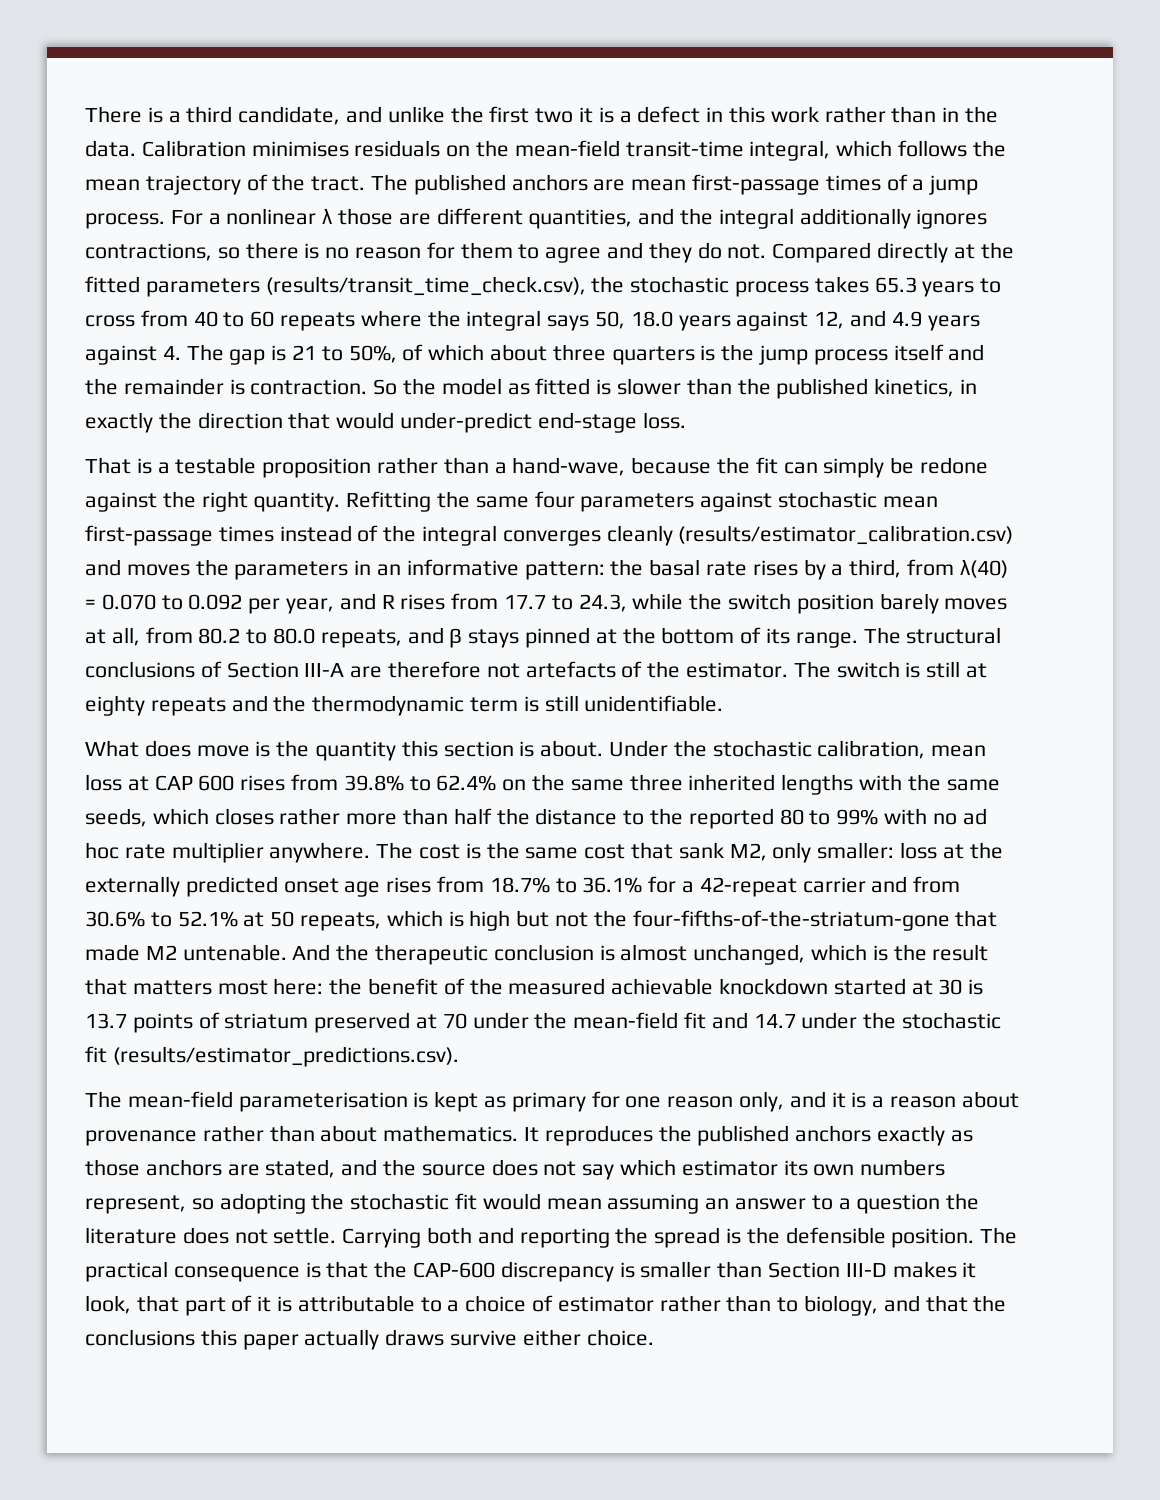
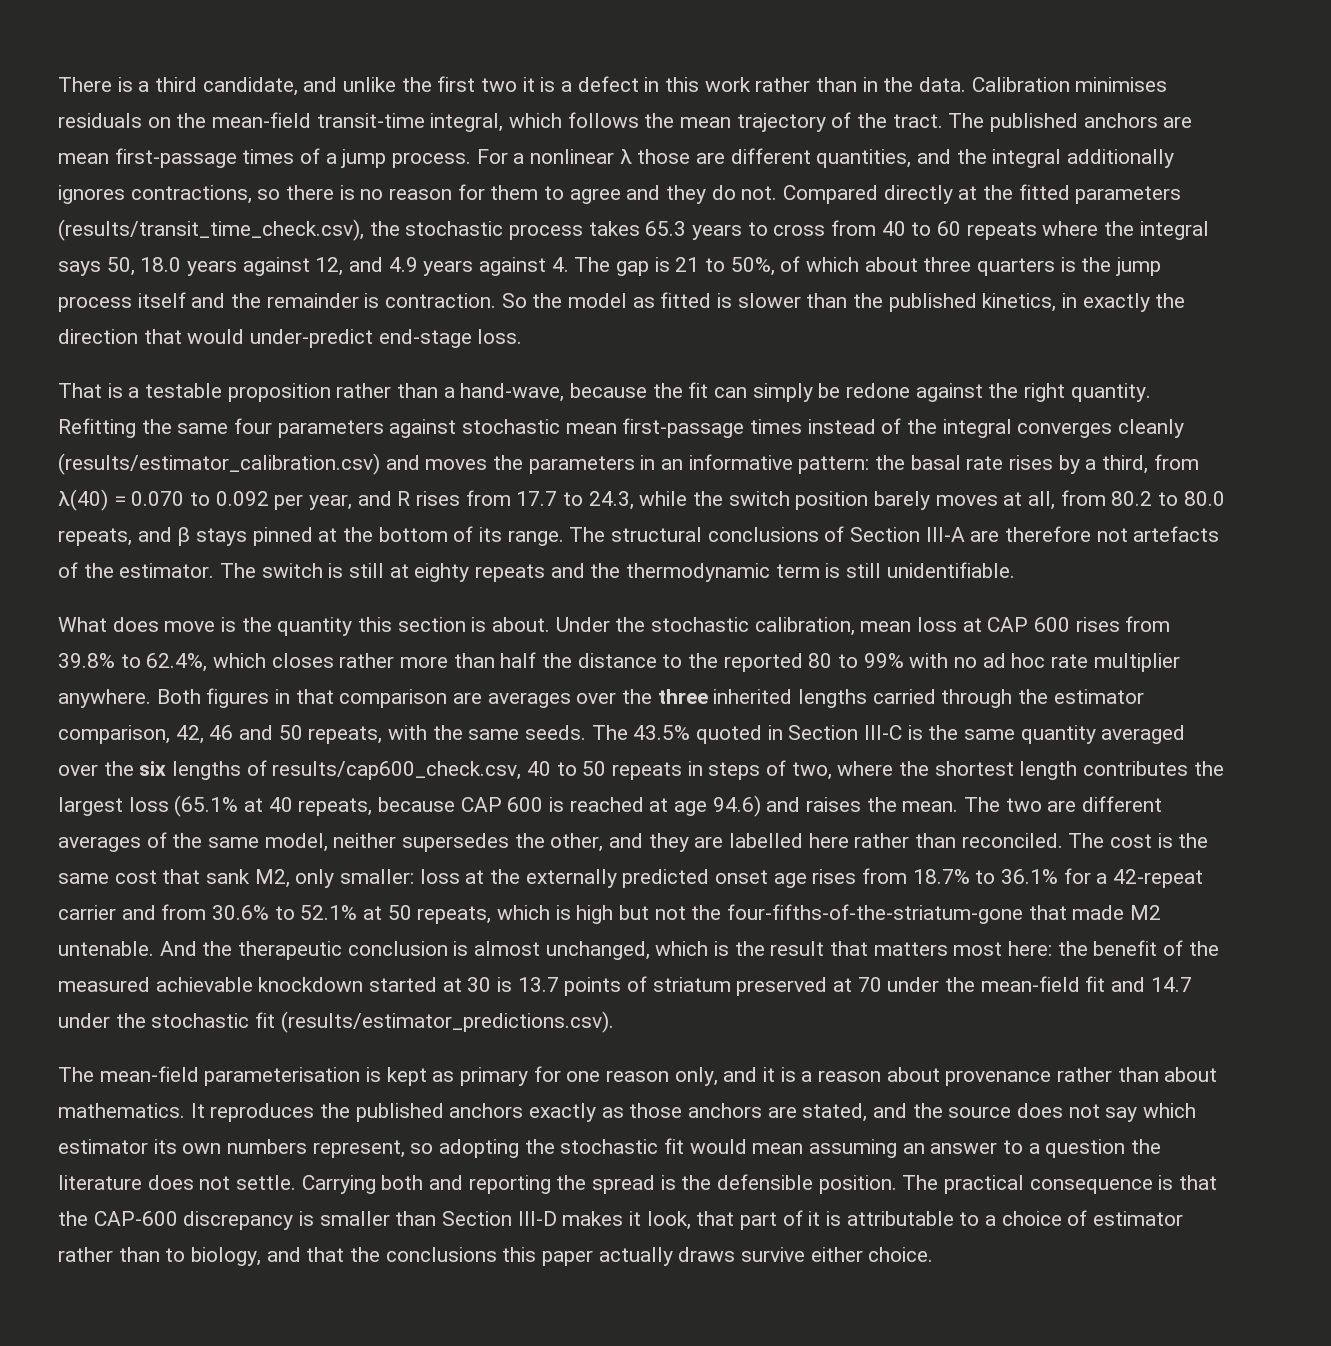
- Under the stochastic calibration, mean loss at CAP 600 rises from 39.8% to 62.4% on the same three inherited lengths with the same seeds, which closes rather more than half the distance to the reported 80 to 99% with no ad hoc rate multiplier anywhere.
+ Under the stochastic calibration, mean loss at CAP 600 rises from 39.8% to 62.4%, which closes rather more than half the distance to the reported 80 to 99% with no ad hoc rate multiplier anywhere.
+ Both figures in that comparison are averages over the three inherited lengths carried through the estimator comparison, 42, 46 and 50 repeats, with the same seeds. The 43.5% quoted in Section III-C is the same quantity averaged over the six lengths of results/cap600_check.csv, 40 to 50 repeats in steps of two, where the shortest length contributes the largest loss (65.1% at 40 repeats, because CAP 600 is reached at age 94.6) and raises the mean. The two are different averages of the same model, neither supersedes the other, and they are labelled here rather than reconciled.

